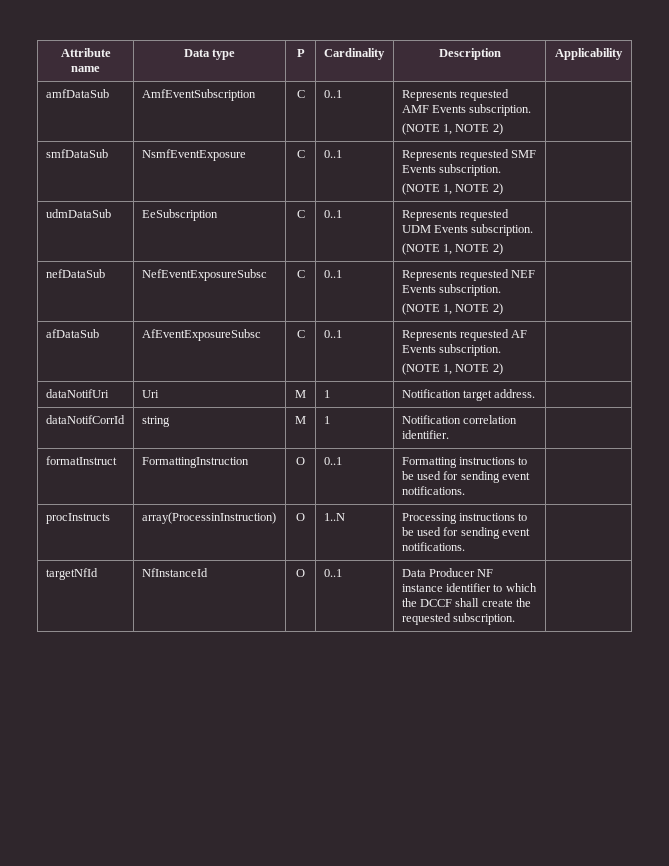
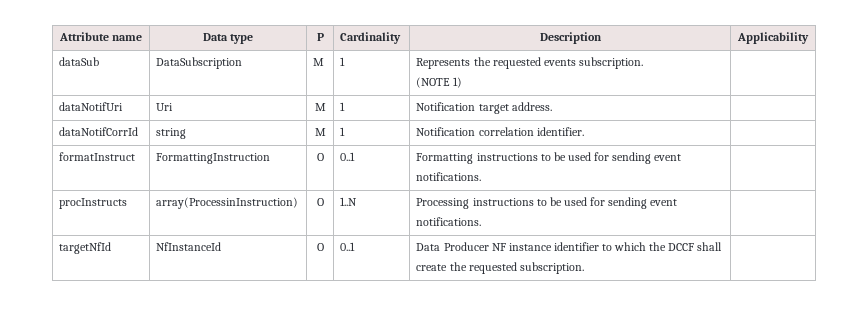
- amfDataSub | AmfEventSubscription | C | 0..1 | Represents requested AMF Events subscription.
- (NOTE 1, NOTE 2) |
- smfDataSub | NsmfEventExposure | C | 0..1 | Represents requested SMF Events subscription.
- (NOTE 1, NOTE 2) |
- udmDataSub | EeSubscription | C | 0..1 | Represents requested UDM Events subscription.
- (NOTE 1, NOTE 2) |
- nefDataSub | NefEventExposureSubsc | C | 0..1 | Represents requested NEF Events subscription.
- (NOTE 1, NOTE 2) |
- afDataSub | AfEventExposureSubsc | C | 0..1 | Represents requested AF Events subscription.
- (NOTE 1, NOTE 2) |
+ dataSub | DataSubscription | M | 1 | Represents the requested events subscription.
+ (NOTE 1) |

